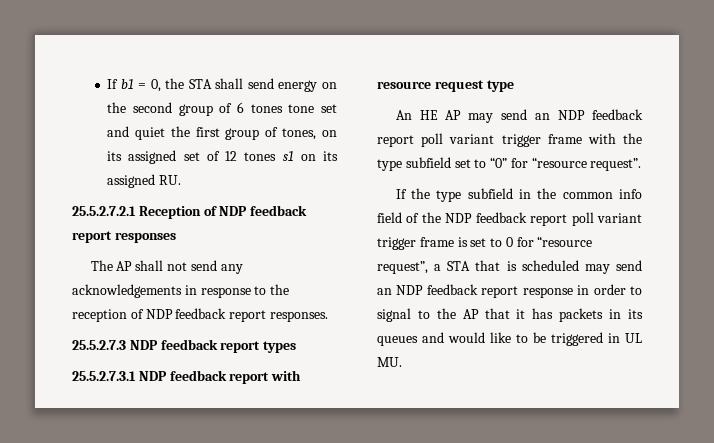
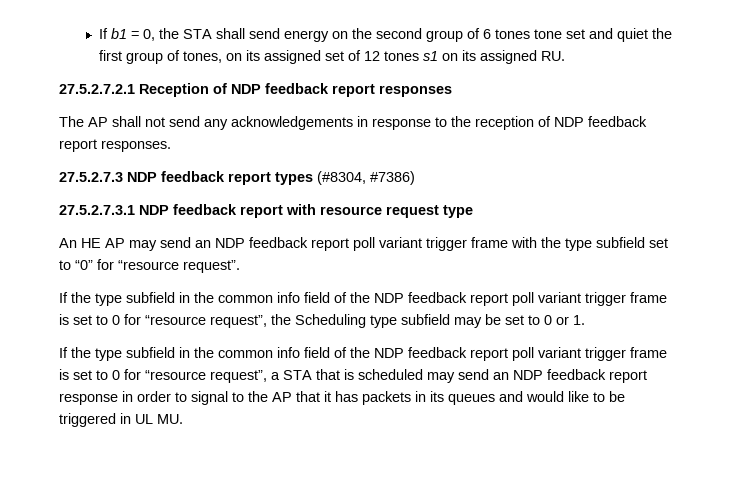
- 25.5.2.7.2.1 Reception of NDP feedback report responses
+ 27.5.2.7.2.1 Reception of NDP feedback report responses
- 25.5.2.7.3 NDP feedback report types
- 25.5.2.7.3.1 NDP feedback report with resource request type
+ 27.5.2.7.3 NDP feedback report types (#8304, #7386)
+ 27.5.2.7.3.1 NDP feedback report with resource request type
+ If the type subfield in the common info field of the NDP feedback report poll variant trigger frame is set to 0 for “resource request”, the Scheduling type subfield may be set to 0 or 1.

